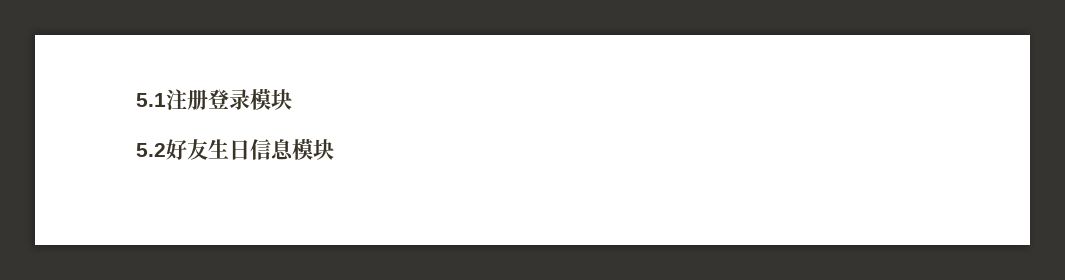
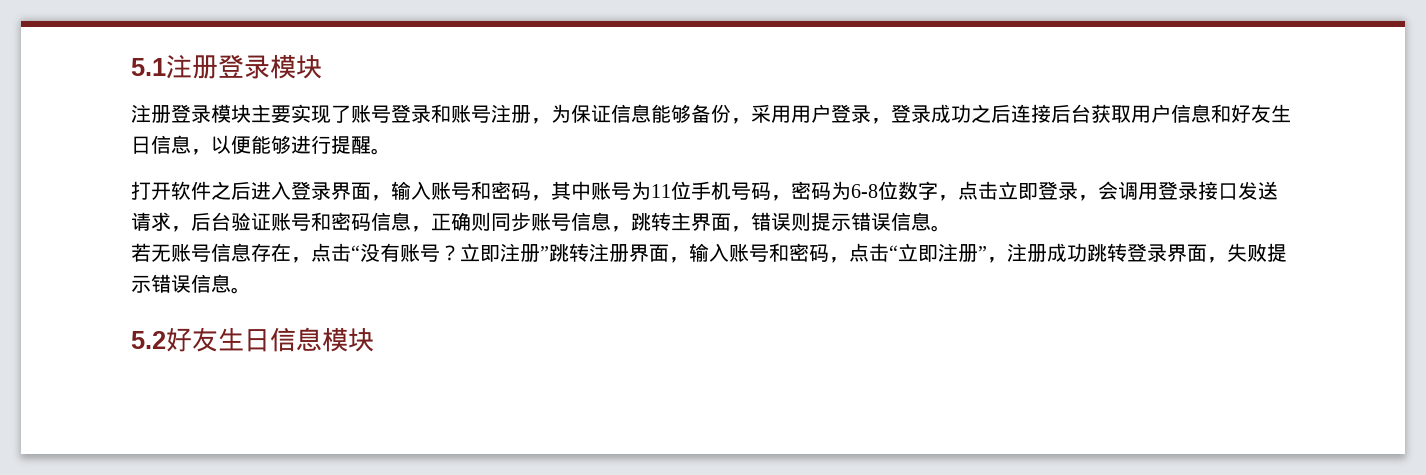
+ 注册登录模块主要实现了账号登录和账号注册，为保证信息能够备份，采用用户登录，登录成功之后连接后台获取用户信息和好友生日信息，以便能够进行提醒。
+ 打开软件之后进入登录界面，输入账号和密码，其中账号为11位手机号码，密码为6-8位数字，点击立即登录，会调用登录接口发送请求，后台验证账号和密码信息，正确则同步账号信息，跳转主界面，错误则提示错误信息。
+ 若无账号信息存在，点击“没有账号？立即注册”跳转注册界面，输入账号和密码，点击“立即注册”，注册成功跳转登录界面，失败提示错误信息。

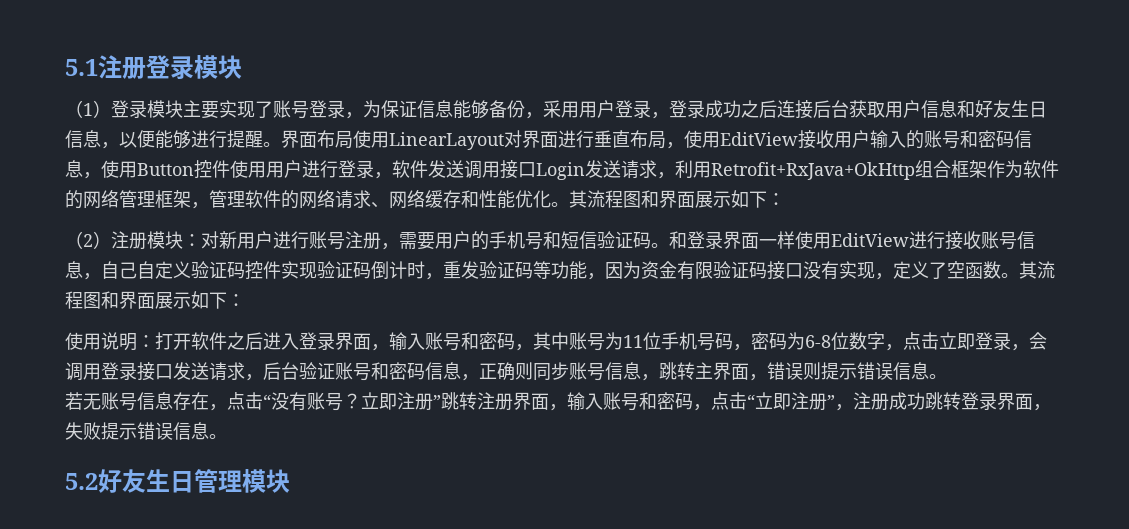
- 注册登录模块主要实现了账号登录和账号注册，为保证信息能够备份，采用用户登录，登录成功之后连接后台获取用户信息和好友生日信息，以便能够进行提醒。
- 打开软件之后进入登录界面，输入账号和密码，其中账号为11位手机号码，密码为6-8位数字，点击立即登录，会调用登录接口发送请求，后台验证账号和密码信息，正确则同步账号信息，跳转主界面，错误则提示错误信息。
+ （1）登录模块主要实现了账号登录，为保证信息能够备份，采用用户登录，登录成功之后连接后台获取用户信息和好友生日信息，以便能够进行提醒。界面布局使用LinearLayout对界面进行垂直布局，使用EditView接收用户输入的账号和密码信息，使用Button控件使用用户进行登录，软件发送调用接口Login发送请求，利用Retrofit+RxJava+OkHttp组合框架作为软件的网络管理框架，管理软件的网络请求、网络缓存和性能优化。其流程图和界面展示如下：
+ （2）注册模块：对新用户进行账号注册，需要用户的手机号和短信验证码。和登录界面一样使用EditView进行接收账号信息，自己自定义验证码控件实现验证码倒计时，重发验证码等功能，因为资金有限验证码接口没有实现，定义了空函数。其流程图和界面展示如下：
+ 使用说明：打开软件之后进入登录界面，输入账号和密码，其中账号为11位手机号码，密码为6-8位数字，点击立即登录，会调用登录接口发送请求，后台验证账号和密码信息，正确则同步账号信息，跳转主界面，错误则提示错误信息。
- 5.2好友生日信息模块
+ 5.2好友生日管理模块

